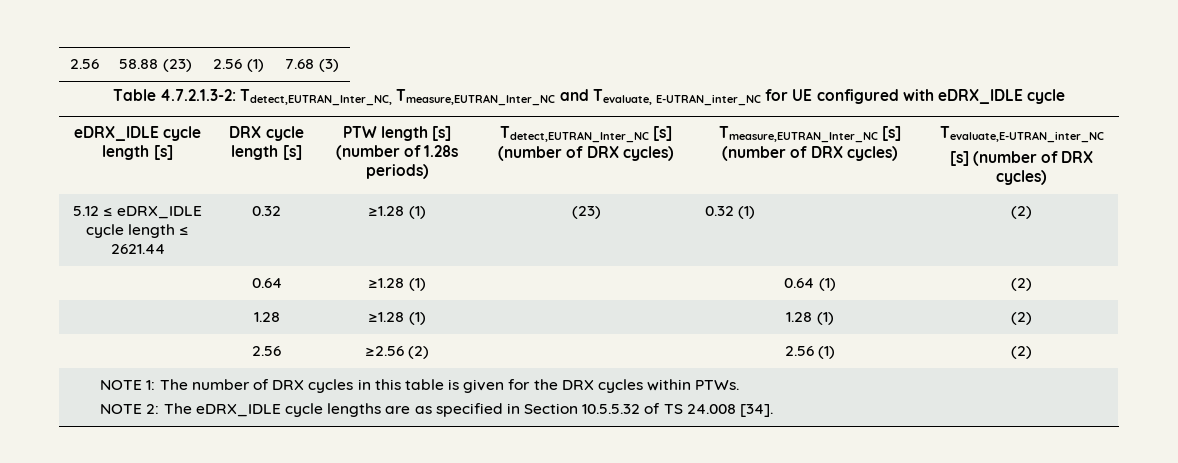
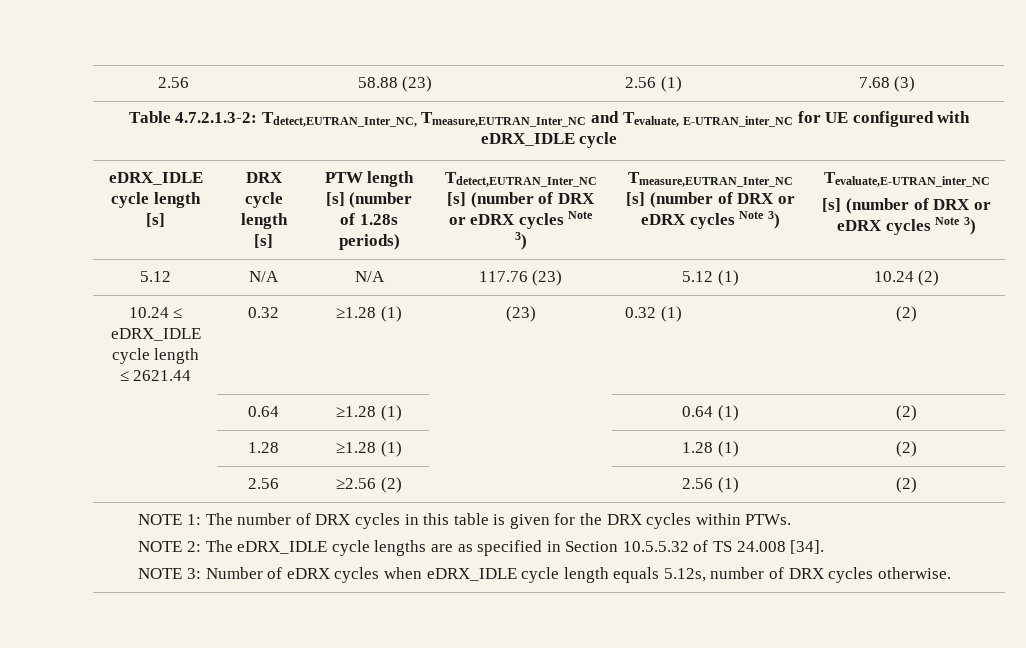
- Tdetect,EUTRAN_Inter_NC [s] (number of DRX cycles)
+ Tdetect,EUTRAN_Inter_NC [s] (number of DRX or eDRX cycles Note 3)
- Tmeasure,EUTRAN_Inter_NC [s] (number of DRX cycles)
+ Tmeasure,EUTRAN_Inter_NC [s] (number of DRX or eDRX cycles Note 3)
  Tevaluate,E-UTRAN_inter_NC
- [s] (number of DRX cycles)
- 5.12 ≤ eDRX_IDLE cycle length ≤ 2621.44 | 0.32 | ≥1.28 (1) | (23) | 0.32 (1) | (2)
+ [s] (number of DRX or eDRX cycles Note 3)
+ 5.12 | N/A | N/A | 117.76 (23) | 5.12 (1) | 10.24 (2)
+ 10.24 ≤ eDRX_IDLE cycle length ≤ 2621.44 | 0.32 | ≥1.28 (1) | (23) | 0.32 (1) | (2)
+ NOTE 3: Number of eDRX cycles when eDRX_IDLE cycle length equals 5.12s, number of DRX cycles otherwise.

